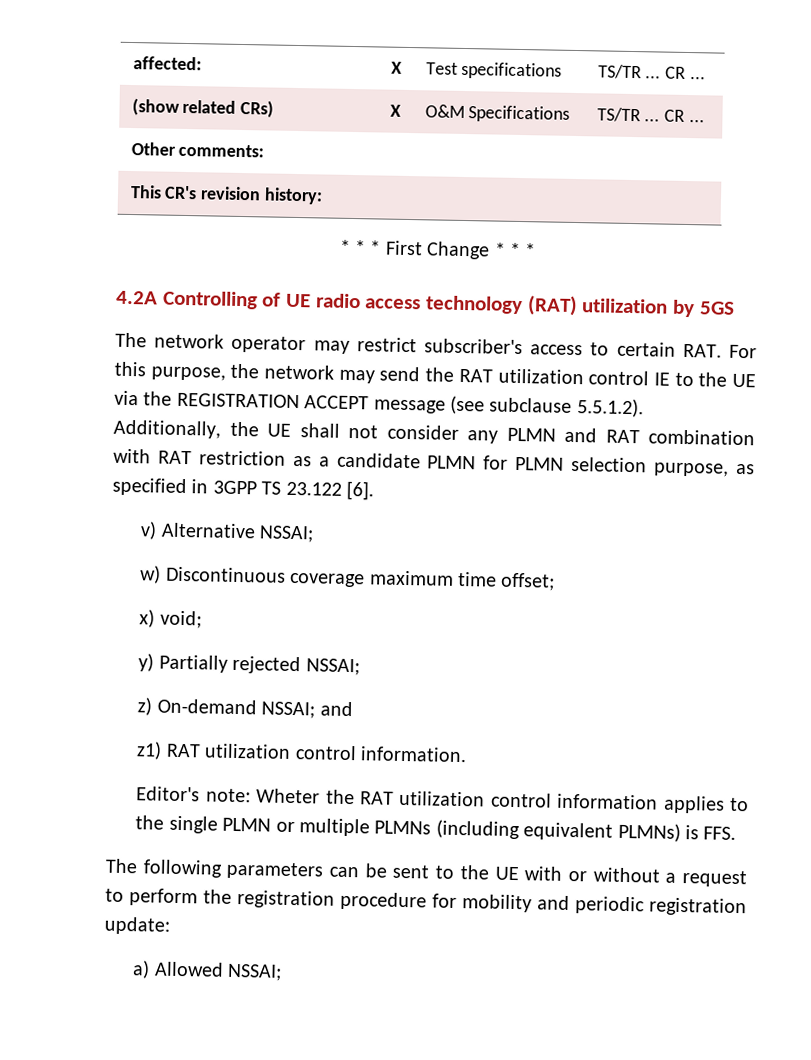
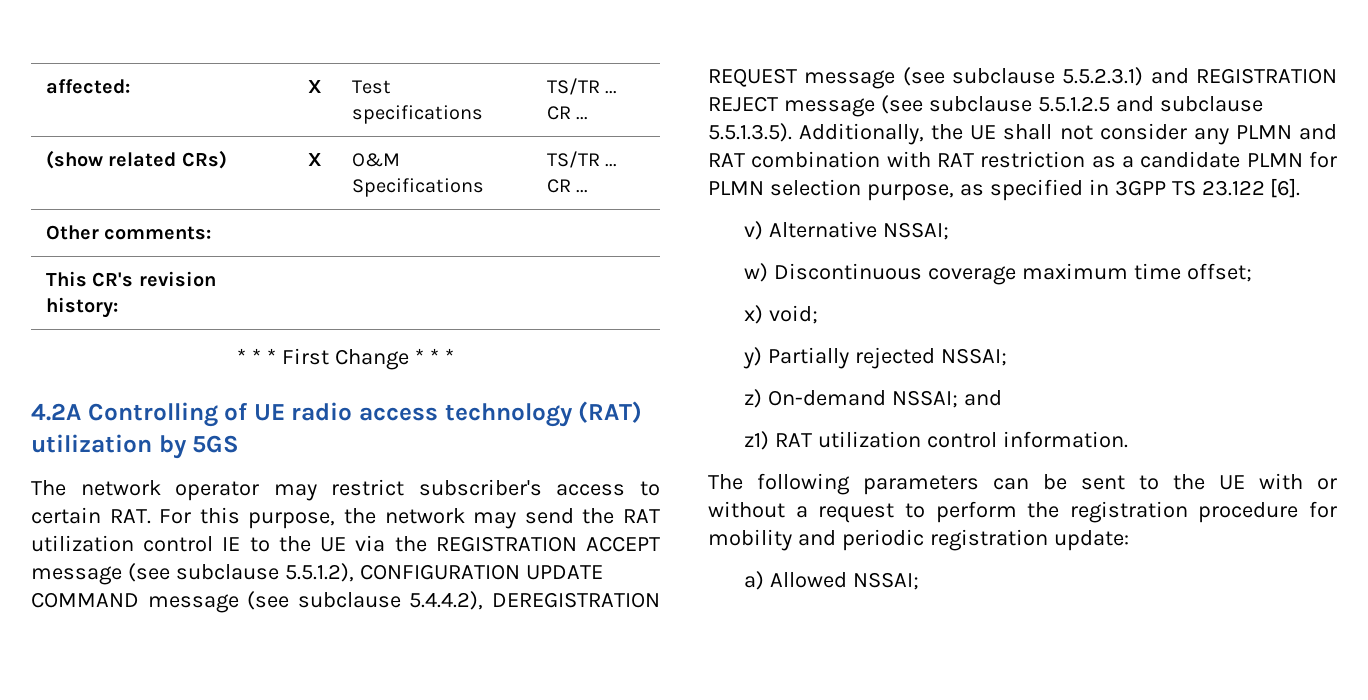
- The network operator may restrict subscriber's access to certain RAT. For this purpose, the network may send the RAT utilization control IE to the UE via the REGISTRATION ACCEPT message (see subclause 5.5.1.2). Additionally, the UE shall not consider any PLMN and RAT combination with RAT restriction as a candidate PLMN for PLMN selection purpose, as specified in 3GPP TS 23.122 [6].
+ The network operator may restrict subscriber's access to certain RAT. For this purpose, the network may send the RAT utilization control IE to the UE via the REGISTRATION ACCEPT message (see subclause 5.5.1.2), CONFIGURATION UPDATE COMMAND message (see subclause 5.4.4.2), DEREGISTRATION REQUEST message (see subclause 5.5.2.3.1) and REGISTRATION REJECT message (see subclause 5.5.1.2.5 and subclause 5.5.1.3.5). Additionally, the UE shall not consider any PLMN and RAT combination with RAT restriction as a candidate PLMN for PLMN selection purpose, as specified in 3GPP TS 23.122 [6].
- Editor's note: Wheter the RAT utilization control information applies to the single PLMN or multiple PLMNs (including equivalent PLMNs) is FFS.

